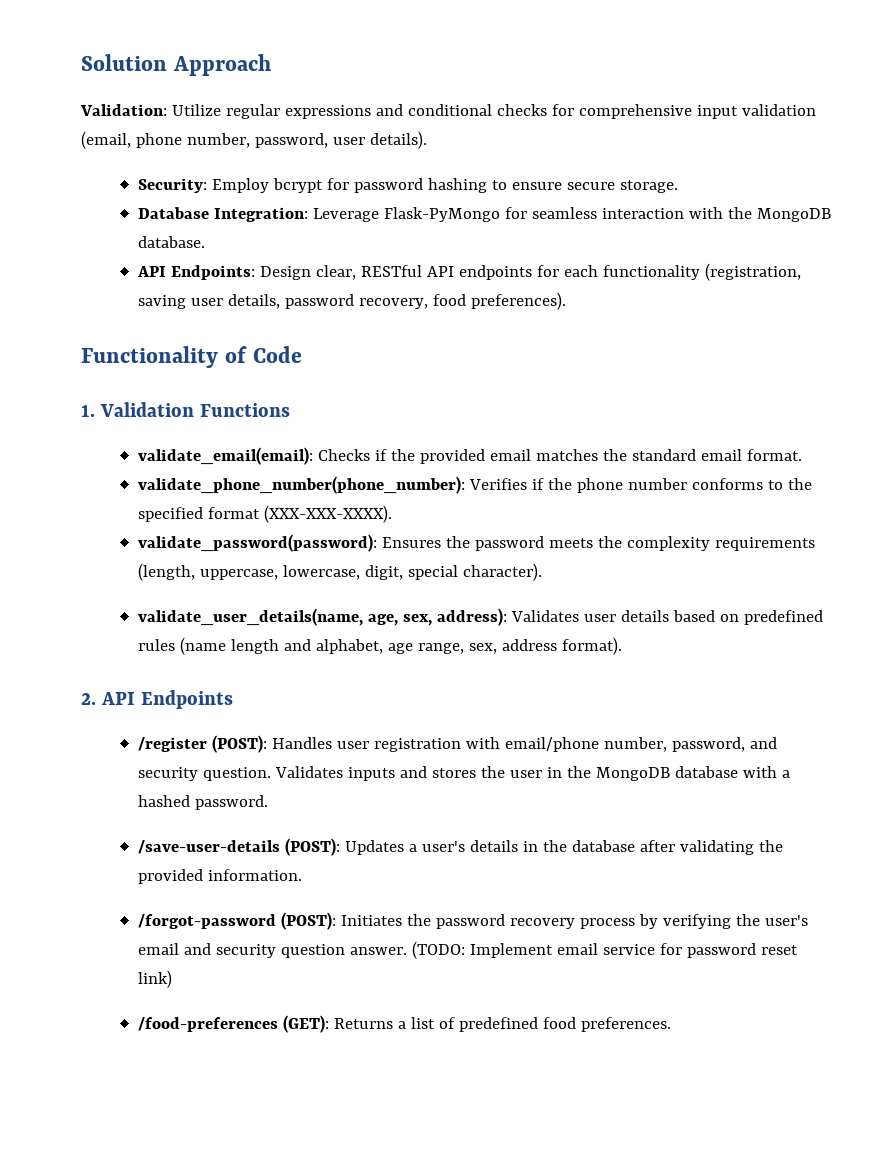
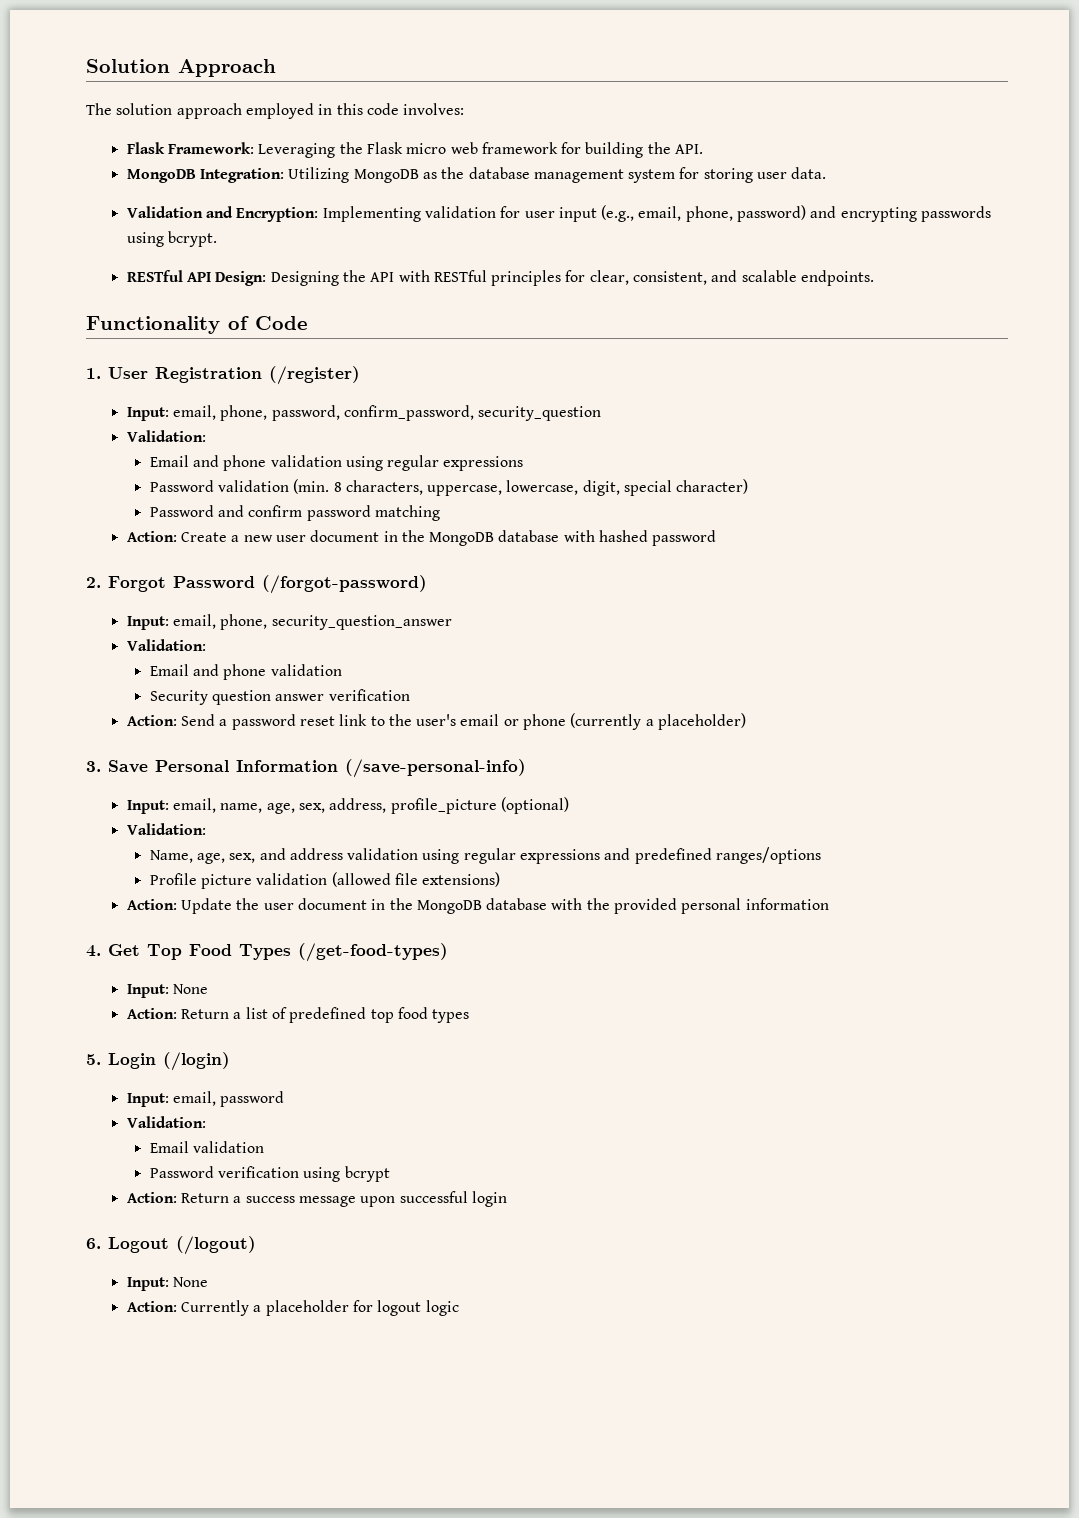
- Validation: Utilize regular expressions and conditional checks for comprehensive input validation (email, phone number, password, user details).
- Security: Employ bcrypt for password hashing to ensure secure storage.
- Database Integration: Leverage Flask-PyMongo for seamless interaction with the MongoDB database.
- API Endpoints: Design clear, RESTful API endpoints for each functionality (registration, saving user details, password recovery, food preferences).
+ The solution approach employed in this code involves:
+ Flask Framework: Leveraging the Flask micro web framework for building the API.
+ MongoDB Integration: Utilizing MongoDB as the database management system for storing user data.
+ Validation and Encryption: Implementing validation for user input (e.g., email, phone, password) and encrypting passwords using bcrypt.
+ RESTful API Design: Designing the API with RESTful principles for clear, consistent, and scalable endpoints.
  Functionality of Code
- 1. Validation Functions
- validate_email(email): Checks if the provided email matches the standard email format.
- validate_phone_number(phone_number): Verifies if the phone number conforms to the specified format (XXX-XXX-XXXX).
- validate_password(password): Ensures the password meets the complexity requirements (length, uppercase, lowercase, digit, special character).
- validate_user_details(name, age, sex, address): Validates user details based on predefined rules (name length and alphabet, age range, sex, address format).
- 2. API Endpoints
- /register (POST): Handles user registration with email/phone number, password, and security question. Validates inputs and stores the user in the MongoDB database with a hashed password.
- /save-user-details (POST): Updates a user's details in the database after validating the provided information.
- /forgot-password (POST): Initiates the password recovery process by verifying the user's email and security question answer. (TODO: Implement email service for password reset link)
- /food-preferences (GET): Returns a list of predefined food preferences.
+ 1. User Registration (/register)
+ Input: email, phone, password, confirm_password, security_question
+ Validation:
+ Email and phone validation using regular expressions
+ Password validation (min. 8 characters, uppercase, lowercase, digit, special character)
+ Password and confirm password matching
+ Action: Create a new user document in the MongoDB database with hashed password
+ 2. Forgot Password (/forgot-password)
+ Input: email, phone, security_question_answer
+ Validation:
+ Email and phone validation
+ Security question answer verification
+ Action: Send a password reset link to the user's email or phone (currently a placeholder)
+ 3. Save Personal Information (/save-personal-info)
+ Input: email, name, age, sex, address, profile_picture (optional)
+ Validation:
+ Name, age, sex, and address validation using regular expressions and predefined ranges/options
+ Profile picture validation (allowed file extensions)
+ Action: Update the user document in the MongoDB database with the provided personal information
+ 4. Get Top Food Types (/get-food-types)
+ Input: None
+ Action: Return a list of predefined top food types
+ 5. Login (/login)
+ Input: email, password
+ Validation:
+ Email validation
+ Password verification using bcrypt
+ Action: Return a success message upon successful login
+ 6. Logout (/logout)
+ Input: None
+ Action: Currently a placeholder for logout logic

